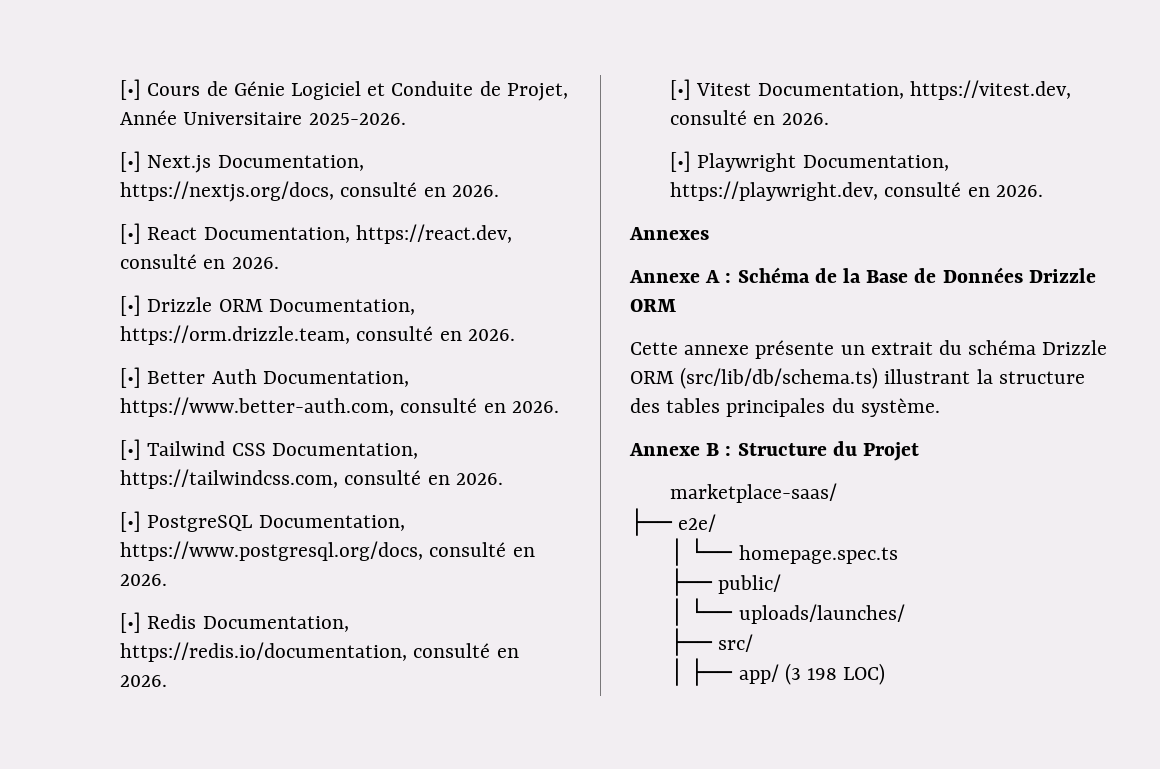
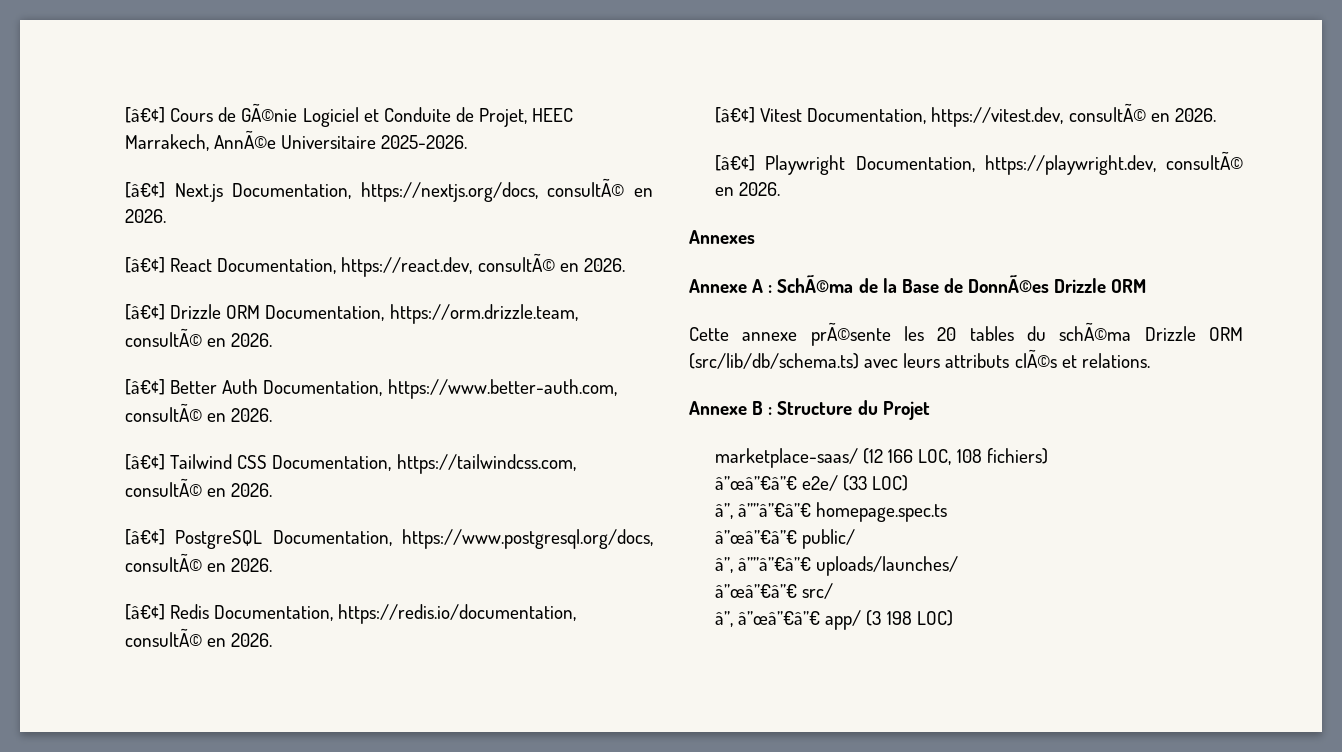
- [•] Cours de Génie Logiciel et Conduite de Projet, Année Universitaire 2025-2026.
+ [â€¢] Cours de GÃ©nie Logiciel et Conduite de Projet, HEEC Marrakech, AnnÃ©e Universitaire 2025-2026.
- [•] Next.js Documentation, https://nextjs.org/docs, consulté en 2026.
- [•] React Documentation, https://react.dev, consulté en 2026.
- [•] Drizzle ORM Documentation, https://orm.drizzle.team, consulté en 2026.
- [•] Better Auth Documentation, https://www.better-auth.com, consulté en 2026.
- [•] Tailwind CSS Documentation, https://tailwindcss.com, consulté en 2026.
- [•] PostgreSQL Documentation, https://www.postgresql.org/docs, consulté en 2026.
- [•] Redis Documentation, https://redis.io/documentation, consulté en 2026.
- [•] Vitest Documentation, https://vitest.dev, consulté en 2026.
- [•] Playwright Documentation, https://playwright.dev, consulté en 2026.
+ [â€¢] Next.js Documentation, https://nextjs.org/docs, consultÃ© en 2026.
+ [â€¢] React Documentation, https://react.dev, consultÃ© en 2026.
+ [â€¢] Drizzle ORM Documentation, https://orm.drizzle.team, consultÃ© en 2026.
+ [â€¢] Better Auth Documentation, https://www.better-auth.com, consultÃ© en 2026.
+ [â€¢] Tailwind CSS Documentation, https://tailwindcss.com, consultÃ© en 2026.
+ [â€¢] PostgreSQL Documentation, https://www.postgresql.org/docs, consultÃ© en 2026.
+ [â€¢] Redis Documentation, https://redis.io/documentation, consultÃ© en 2026.
+ [â€¢] Vitest Documentation, https://vitest.dev, consultÃ© en 2026.
+ [â€¢] Playwright Documentation, https://playwright.dev, consultÃ© en 2026.
- Annexe A : Schéma de la Base de Données Drizzle ORM
+ Annexe A : SchÃ©ma de la Base de DonnÃ©es Drizzle ORM
- Cette annexe présente un extrait du schéma Drizzle ORM (src/lib/db/schema.ts) illustrant la structure des tables principales du système.
+ Cette annexe prÃ©sente les 20 tables du schÃ©ma Drizzle ORM (src/lib/db/schema.ts) avec leurs attributs clÃ©s et relations.
- marketplace-saas/
- ├── e2e/
- │ └── homepage.spec.ts
+ marketplace-saas/ (12 166 LOC, 108 fichiers)
+ â”œâ”€â”€ e2e/ (33 LOC)
+ â”‚ â””â”€â”€ homepage.spec.ts
- ├── public/
+ â”œâ”€â”€ public/
- │ └── uploads/launches/
+ â”‚ â””â”€â”€ uploads/launches/
- ├── src/
+ â”œâ”€â”€ src/
- │ ├── app/ (3 198 LOC)
+ â”‚ â”œâ”€â”€ app/ (3 198 LOC)

